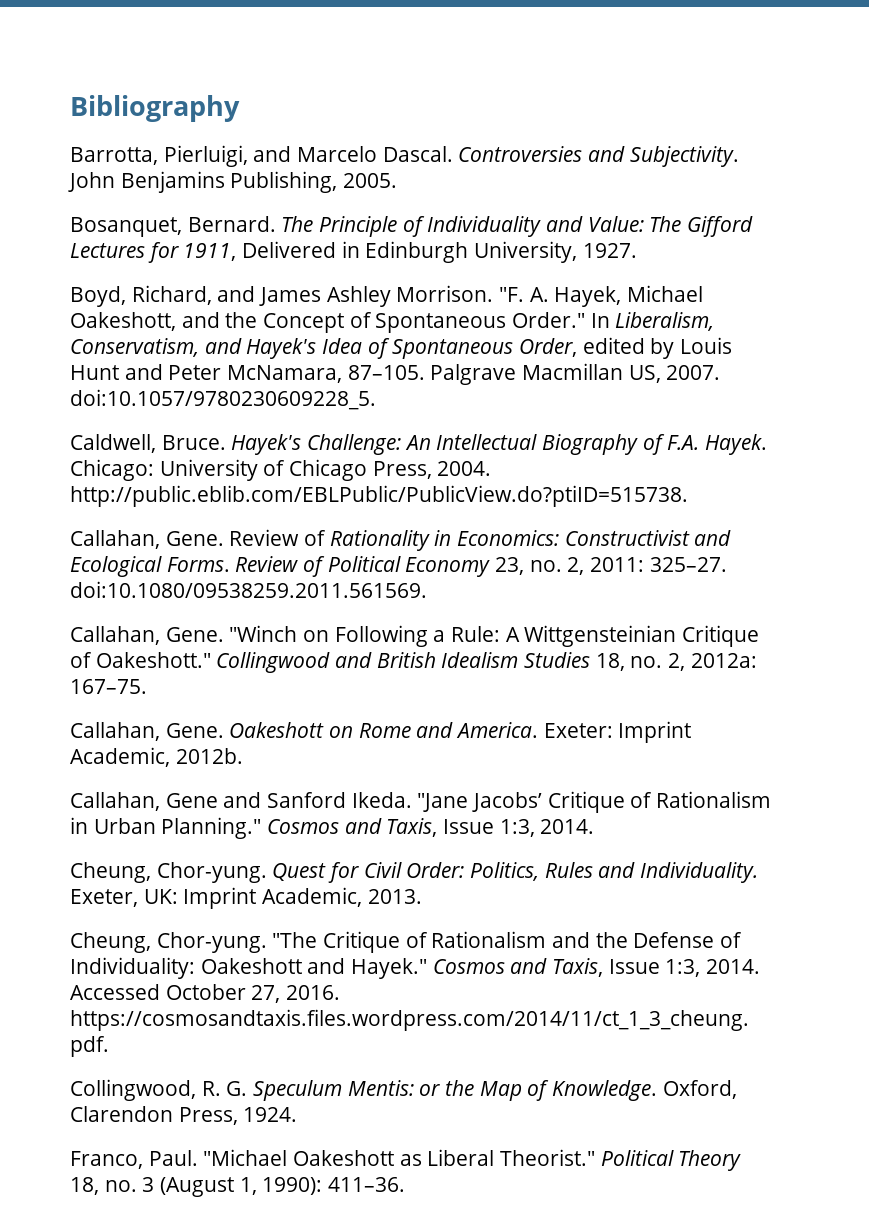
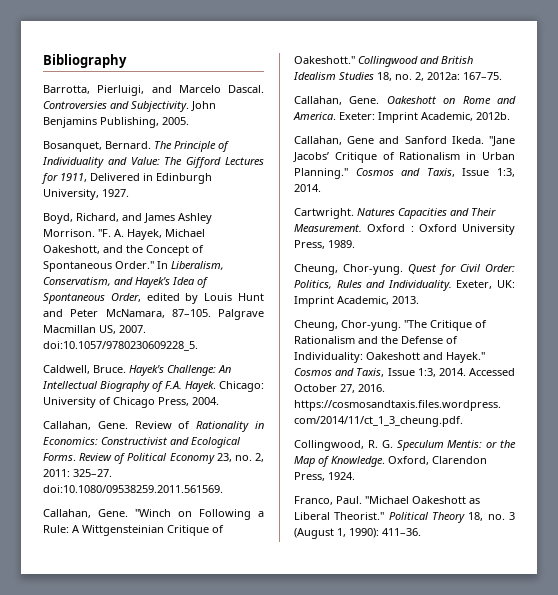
- Chicago: University of Chicago Press, 2004. http://public.eblib.com/EBLPublic/PublicView.do?ptiID=515738.
+ Chicago: University of Chicago Press, 2004.
+ Cartwright. Natures Capacities and Their Measurement. Oxford : Oxford University Press, 1989.

